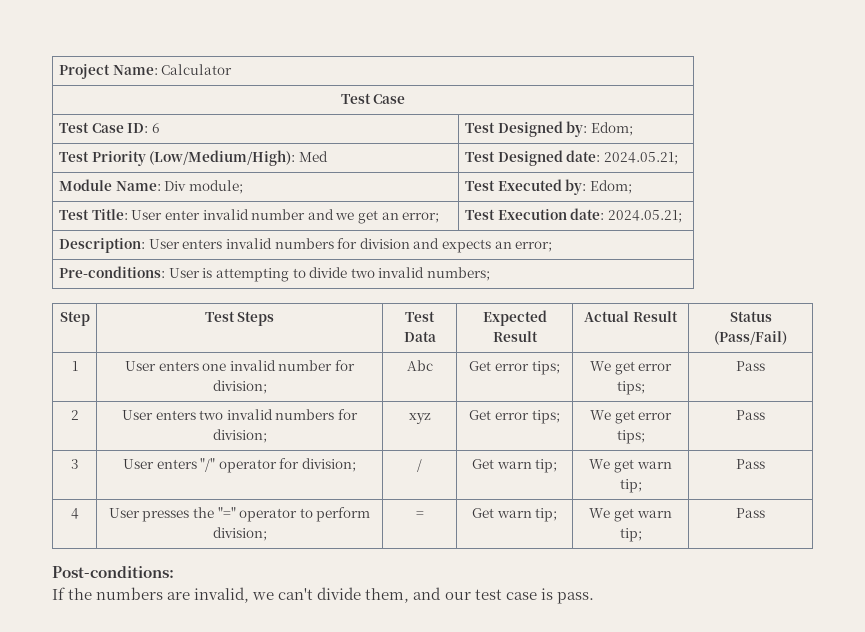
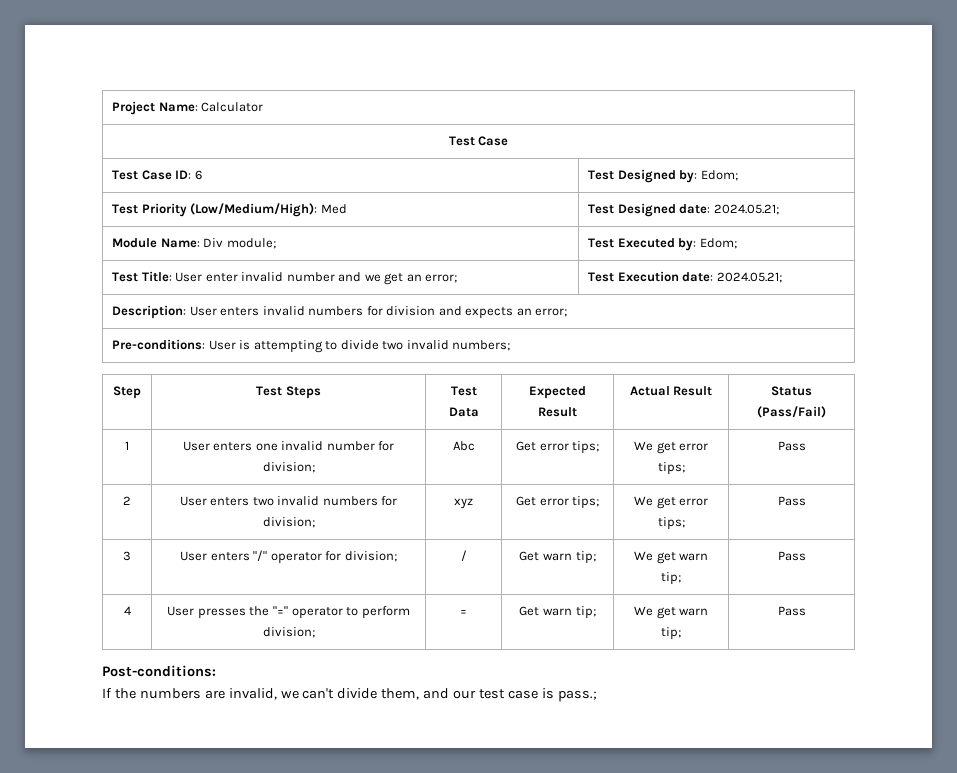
- If the numbers are invalid, we can't divide them, and our test case is pass.
+ If the numbers are invalid, we can't divide them, and our test case is pass.;

